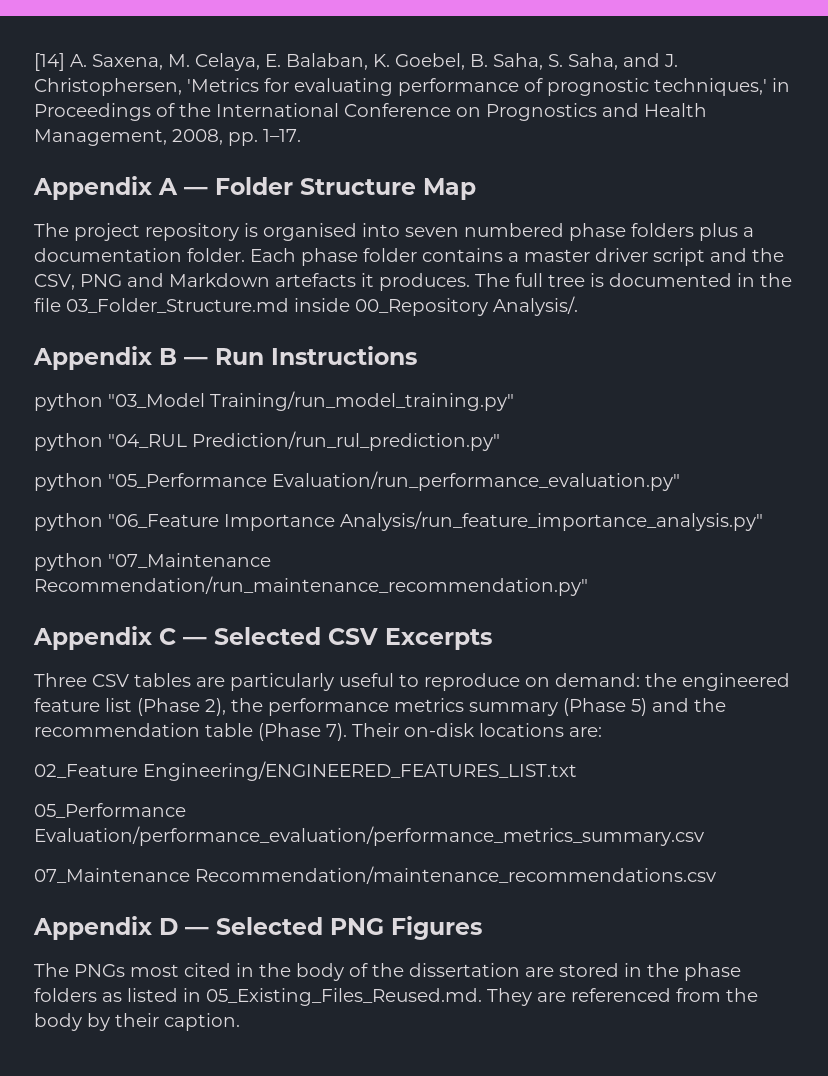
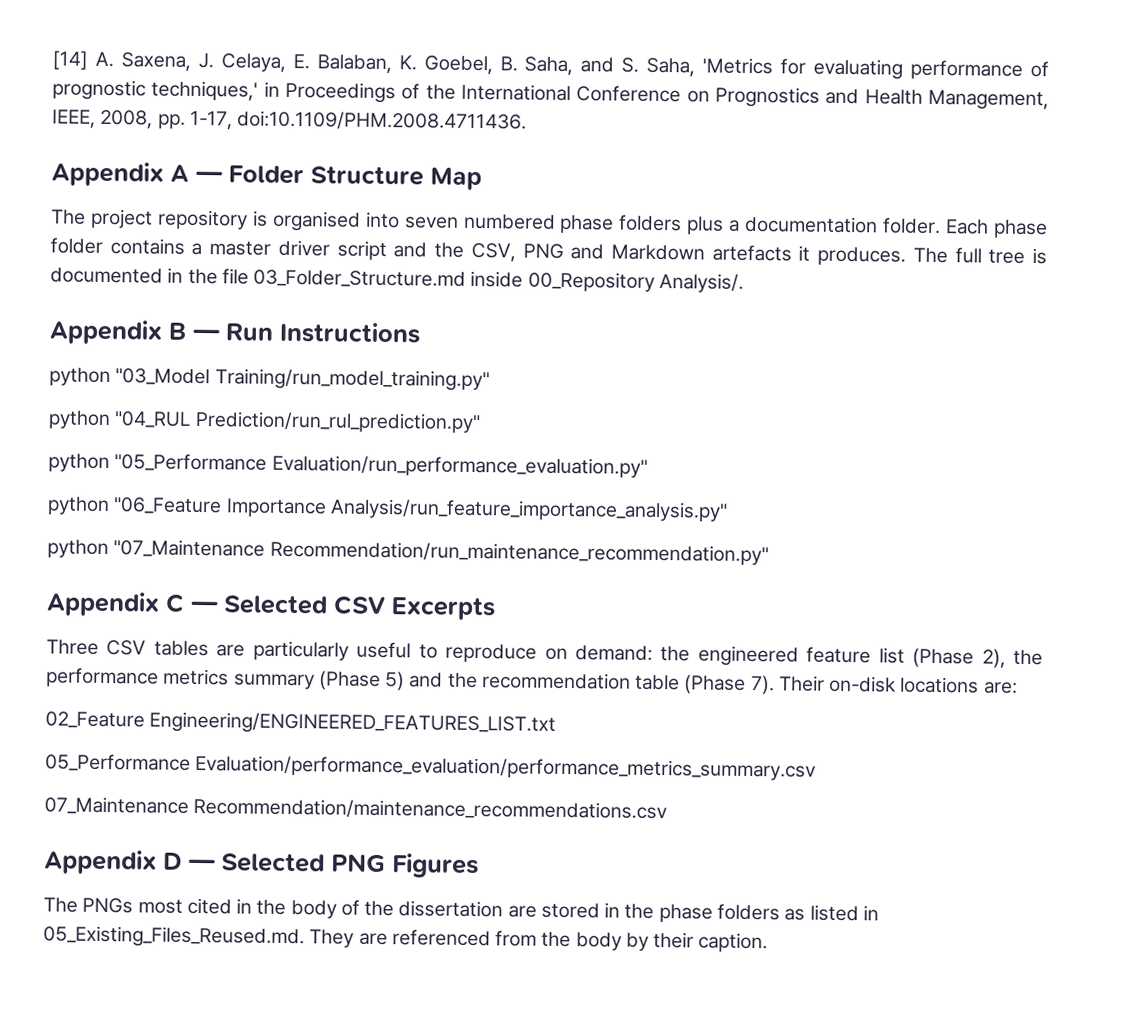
- [14] A. Saxena, M. Celaya, E. Balaban, K. Goebel, B. Saha, S. Saha, and J. Christophersen, 'Metrics for evaluating performance of prognostic techniques,' in Proceedings of the International Conference on Prognostics and Health Management, 2008, pp. 1–17.
+ [14] A. Saxena, J. Celaya, E. Balaban, K. Goebel, B. Saha, and S. Saha, 'Metrics for evaluating performance of prognostic techniques,' in Proceedings of the International Conference on Prognostics and Health Management, IEEE, 2008, pp. 1-17, doi:10.1109/PHM.2008.4711436.

